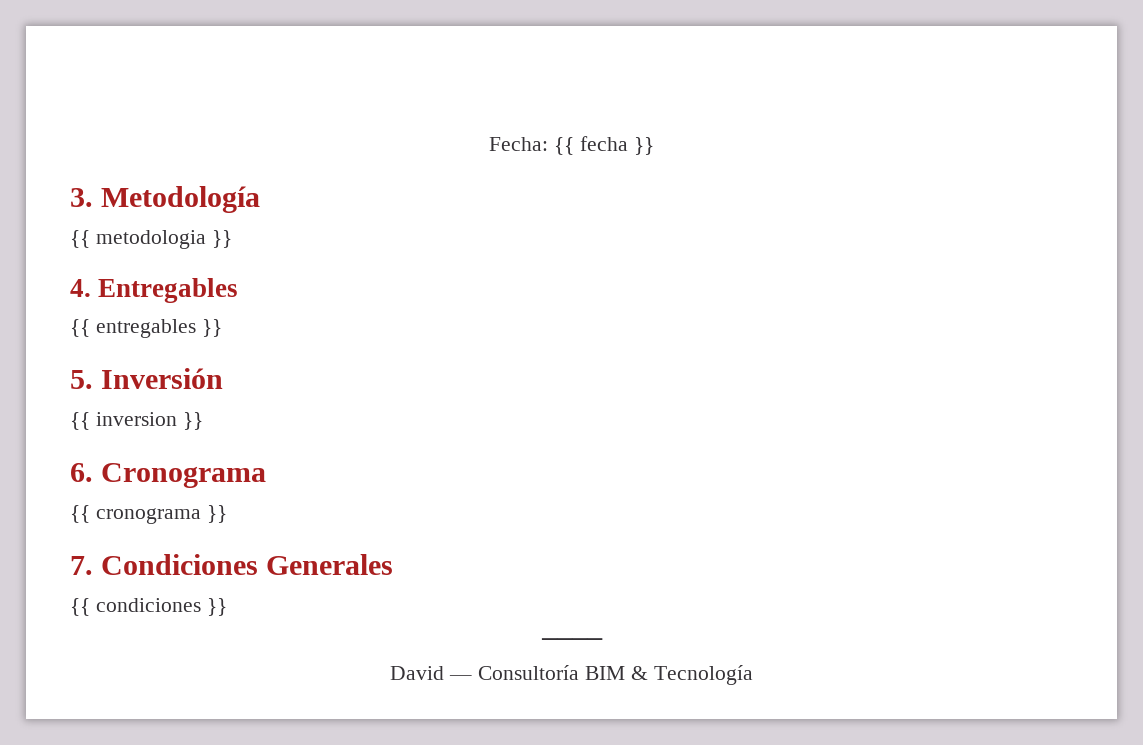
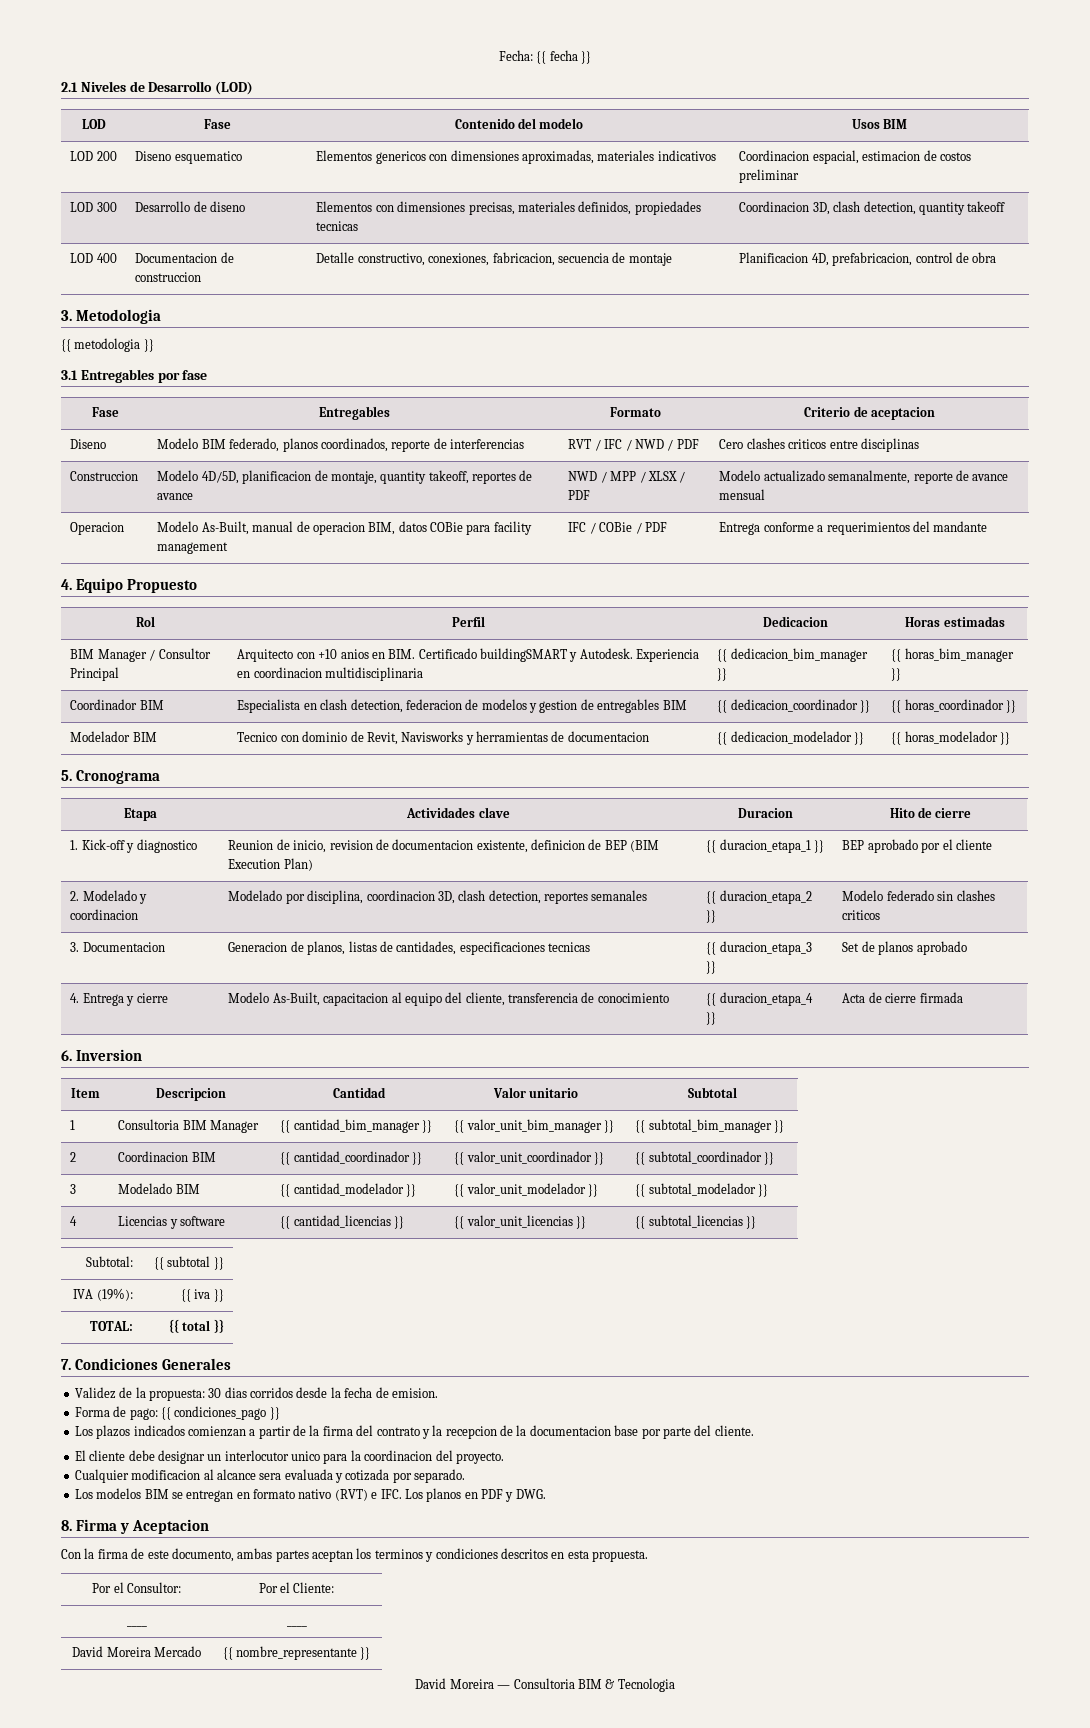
- 3. Metodología
+ 2.1 Niveles de Desarrollo (LOD)
+ LOD | Fase | Contenido del modelo | Usos BIM
+ LOD 200 | Diseno esquematico | Elementos genericos con dimensiones aproximadas, materiales indicativos | Coordinacion espacial, estimacion de costos preliminar
+ LOD 300 | Desarrollo de diseno | Elementos con dimensiones precisas, materiales definidos, propiedades tecnicas | Coordinacion 3D, clash detection, quantity takeoff
+ LOD 400 | Documentacion de construccion | Detalle constructivo, conexiones, fabricacion, secuencia de montaje | Planificacion 4D, prefabricacion, control de obra
+ 3. Metodologia
- 4. Entregables
- {{ entregables }}
- 5. Inversión
- {{ inversion }}
- 6. Cronograma
- {{ cronograma }}
+ 3.1 Entregables por fase
+ Fase | Entregables | Formato | Criterio de aceptacion
+ Diseno | Modelo BIM federado, planos coordinados, reporte de interferencias | RVT / IFC / NWD / PDF | Cero clashes criticos entre disciplinas
+ Construccion | Modelo 4D/5D, planificacion de montaje, quantity takeoff, reportes de avance | NWD / MPP / XLSX / PDF | Modelo actualizado semanalmente, reporte de avance mensual
+ Operacion | Modelo As-Built, manual de operacion BIM, datos COBie para facility management | IFC / COBie / PDF | Entrega conforme a requerimientos del mandante
+ 4. Equipo Propuesto
+ Rol | Perfil | Dedicacion | Horas estimadas
+ BIM Manager / Consultor Principal | Arquitecto con +10 anios en BIM. Certificado buildingSMART y Autodesk. Experiencia en coordinacion multidisciplinaria | {{ dedicacion_bim_manager }} | {{ horas_bim_manager }}
+ Coordinador BIM | Especialista en clash detection, federacion de modelos y gestion de entregables BIM | {{ dedicacion_coordinador }} | {{ horas_coordinador }}
+ Modelador BIM | Tecnico con dominio de Revit, Navisworks y herramientas de documentacion | {{ dedicacion_modelador }} | {{ horas_modelador }}
+ 5. Cronograma
+ Etapa | Actividades clave | Duracion | Hito de cierre
+ 1. Kick-off y diagnostico | Reunion de inicio, revision de documentacion existente, definicion de BEP (BIM Execution Plan) | {{ duracion_etapa_1 }} | BEP aprobado por el cliente
+ 2. Modelado y coordinacion | Modelado por disciplina, coordinacion 3D, clash detection, reportes semanales | {{ duracion_etapa_2 }} | Modelo federado sin clashes criticos
+ 3. Documentacion | Generacion de planos, listas de cantidades, especificaciones tecnicas | {{ duracion_etapa_3 }} | Set de planos aprobado
+ 4. Entrega y cierre | Modelo As-Built, capacitacion al equipo del cliente, transferencia de conocimiento | {{ duracion_etapa_4 }} | Acta de cierre firmada
+ 6. Inversion
+ Item | Descripcion | Cantidad | Valor unitario | Subtotal
+ 1 | Consultoria BIM Manager | {{ cantidad_bim_manager }} | {{ valor_unit_bim_manager }} | {{ subtotal_bim_manager }}
+ 2 | Coordinacion BIM | {{ cantidad_coordinador }} | {{ valor_unit_coordinador }} | {{ subtotal_coordinador }}
+ 3 | Modelado BIM | {{ cantidad_modelador }} | {{ valor_unit_modelador }} | {{ subtotal_modelador }}
+ 4 | Licencias y software | {{ cantidad_licencias }} | {{ valor_unit_licencias }} | {{ subtotal_licencias }}
+ Subtotal: | {{ subtotal }}
+ IVA (19%): | {{ iva }}
+ TOTAL: | {{ total }}
  7. Condiciones Generales
- {{ condiciones }}
- ────
- David — Consultoría BIM & Tecnología
+ Validez de la propuesta: 30 dias corridos desde la fecha de emision.
+ Forma de pago: {{ condiciones_pago }}
+ Los plazos indicados comienzan a partir de la firma del contrato y la recepcion de la documentacion base por parte del cliente.
+ El cliente debe designar un interlocutor unico para la coordinacion del proyecto.
+ Cualquier modificacion al alcance sera evaluada y cotizada por separado.
+ Los modelos BIM se entregan en formato nativo (RVT) e IFC. Los planos en PDF y DWG.
+ 8. Firma y Aceptacion
+ Con la firma de este documento, ambas partes aceptan los terminos y condiciones descritos en esta propuesta.
+ Por el Consultor: | Por el Cliente:
+ ____ | ____
+ David Moreira Mercado | {{ nombre_representante }}
+ David Moreira — Consultoria BIM & Tecnologia

